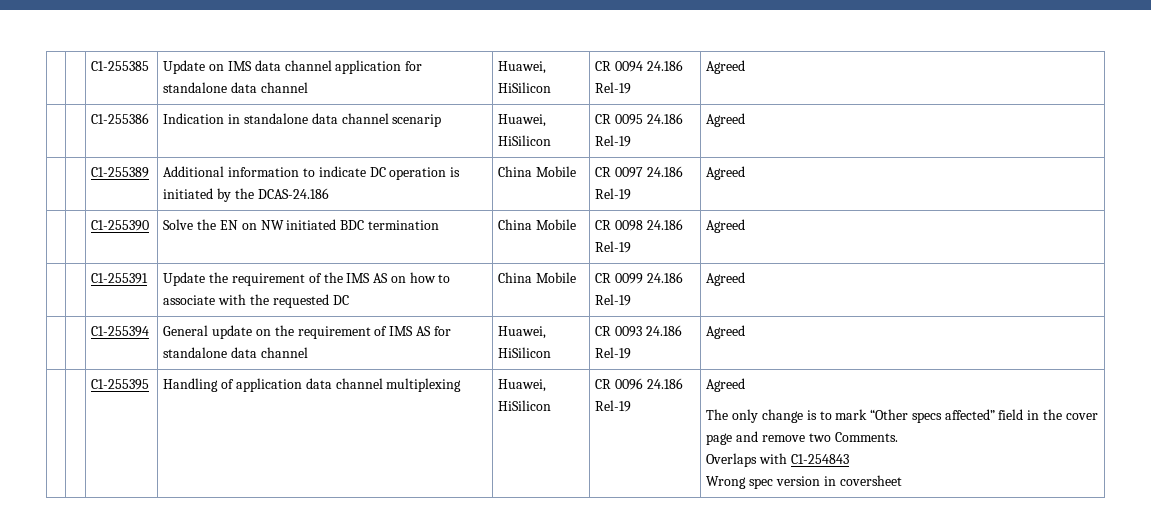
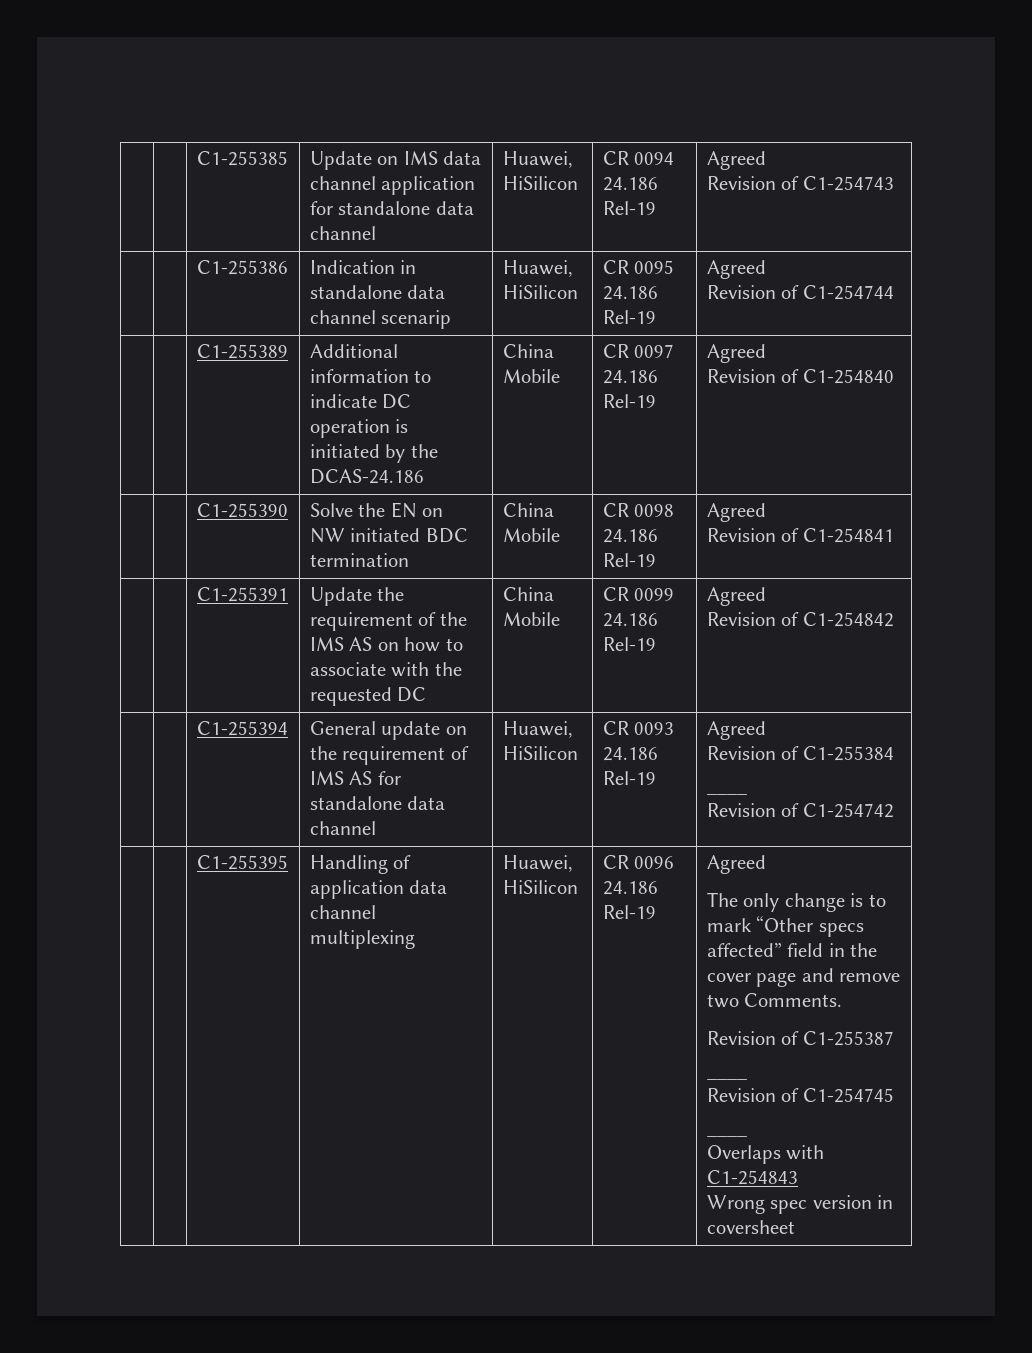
  | | C1-255385 | Update on IMS data channel application for standalone data channel | Huawei, HiSilicon | CR 0094 24.186 Rel-19 | Agreed
+ Revision of C1-254743
  | | C1-255386 | Indication in standalone data channel scenarip | Huawei, HiSilicon | CR 0095 24.186 Rel-19 | Agreed
+ Revision of C1-254744
  | | C1-255389 | Additional information to indicate DC operation is initiated by the DCAS-24.186 | China Mobile | CR 0097 24.186 Rel-19 | Agreed
+ Revision of C1-254840
  | | C1-255390 | Solve the EN on NW initiated BDC termination | China Mobile | CR 0098 24.186 Rel-19 | Agreed
+ Revision of C1-254841
  | | C1-255391 | Update the requirement of the IMS AS on how to associate with the requested DC | China Mobile | CR 0099 24.186 Rel-19 | Agreed
+ Revision of C1-254842
  | | C1-255394 | General update on the requirement of IMS AS for standalone data channel | Huawei, HiSilicon | CR 0093 24.186 Rel-19 | Agreed
+ Revision of C1-255384
+ ____
+ Revision of C1-254742
+ Revision of C1-255387
+ ____
+ Revision of C1-254745
+ ____

